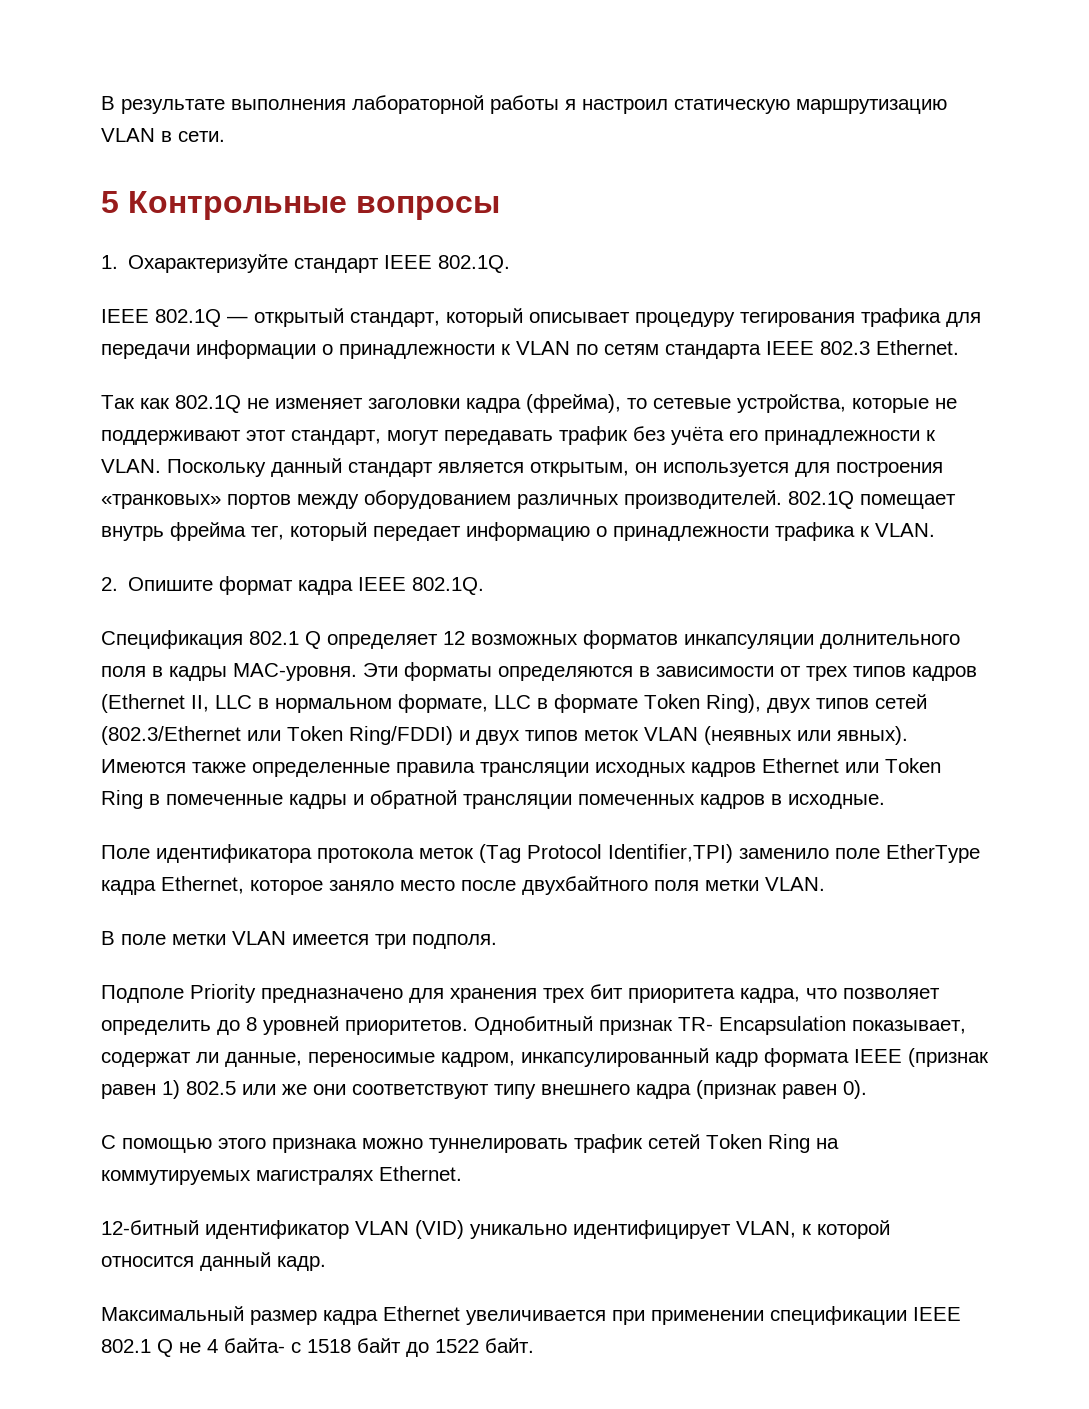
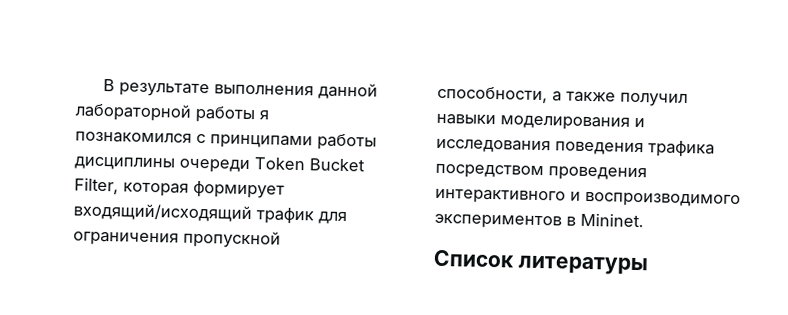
- В результате выполнения лабораторной работы я настроил статическую маршрутизацию VLAN в сети.
- 5 Контрольные вопросы
- 1. Охарактеризуйте стандарт IEEE 802.1Q.
- IEEE 802.1Q — открытый стандарт, который описывает процедуру тегирования трафика для передачи информации о принадлежности к VLAN по сетям стандарта IEEE 802.3 Ethernet.
- Так как 802.1Q не изменяет заголовки кадра (фрейма), то сетевые устройства, которые не поддерживают этот стандарт, могут передавать трафик без учёта его принадлежности к VLAN. Поскольку данный стандарт является открытым, он используется для построения «транковых» портов между оборудованием различных производителей. 802.1Q помещает внутрь фрейма тег, который передает информацию о принадлежности трафика к VLAN.
- 2. Опишите формат кадра IEEE 802.1Q.
- Спецификация 802.1 Q определяет 12 возможных форматов инкапсуляции долнительного поля в кадры МАС-уровня. Эти форматы определяются в зависимости от трех типов кадров (Ethernet II, LLC в нормальном формате, LLC в формате Token Ring), двух типов сетей (802.3/Ethernet или Token Ring/FDDI) и двух типов меток VLAN (неявных или явных). Имеются также определенные правила трансляции исходных кадров Ethernet или Token Ring в помеченные кадры и обратной трансляции помеченных кадров в исходные.
- Поле идентификатора протокола меток (Tag Protocol Identifier,TPI) заменило поле EtherType кадра Ethernet, которое заняло место после двухбайтного поля метки VLAN.
- В поле метки VLAN имеется три подполя.
- Подполе Priority предназначено для хранения трех бит приоритета кадра, что позволяет определить до 8 уровней приоритетов. Однобитный признак TR- Encapsulation показывает, содержат ли данные, переносимые кадром, инкапсулированный кадр формата IEEE (признак равен 1) 802.5 или же они соответствуют типу внешнего кадра (признак равен 0).
- С помощью этого признака можно туннелировать трафик сетей Token Ring на коммутируемых магистралях Ethernet.
- 12-битный идентификатор VLAN (VID) уникально идентифицирует VLAN, к которой относится данный кадр.
- Максимальный размер кадра Ethernet увеличивается при применении спецификации IEEE 802.1 Q не 4 байта- с 1518 байт до 1522 байт.
+ В результате выполнения данной лабораторной работы я познакомился с принципами работы дисциплины очереди Token Bucket Filter, которая формирует входящий/исходящий трафик для ограничения пропускной способности, а также получил навыки моделирования и исследования поведения трафика посредством проведения интерактивного и воспроизводимого экспериментов в Mininet.
+ Список литературы

